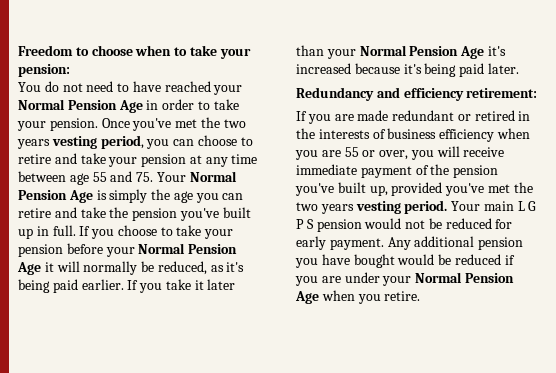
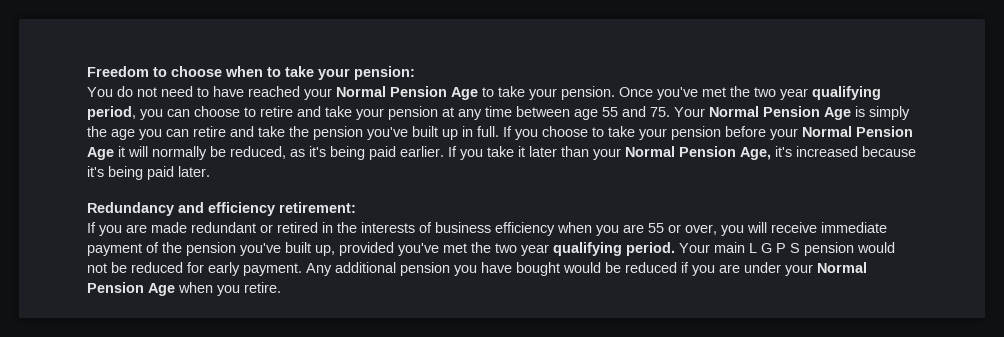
- You do not need to have reached your Normal Pension Age in order to take your pension.
+ You do not need to have reached your Normal Pension Age to take your pension.
- Once you've met the two years vesting period, you can choose to retire and take your pension at any time between age 55 and 75. Your Normal Pension Age is simply the age you can retire and take the pension you've built up in full.
+ Once you've met the two year qualifying period, you can choose to retire and take your pension at any time between age 55 and 75. Your Normal Pension Age is simply the age you can retire and take the pension you've built up in full.
- If you take it later than your Normal Pension Age it's increased because it's being paid later.
+ If you take it later than your Normal Pension Age, it's increased because it's being paid later.
- If you are made redundant or retired in the interests of business efficiency when you are 55 or over, you will receive immediate payment of the pension you've built up, provided you've met the two years vesting period.
+ If you are made redundant or retired in the interests of business efficiency when you are 55 or over, you will receive immediate payment of the pension you've built up, provided you've met the two year qualifying period.

